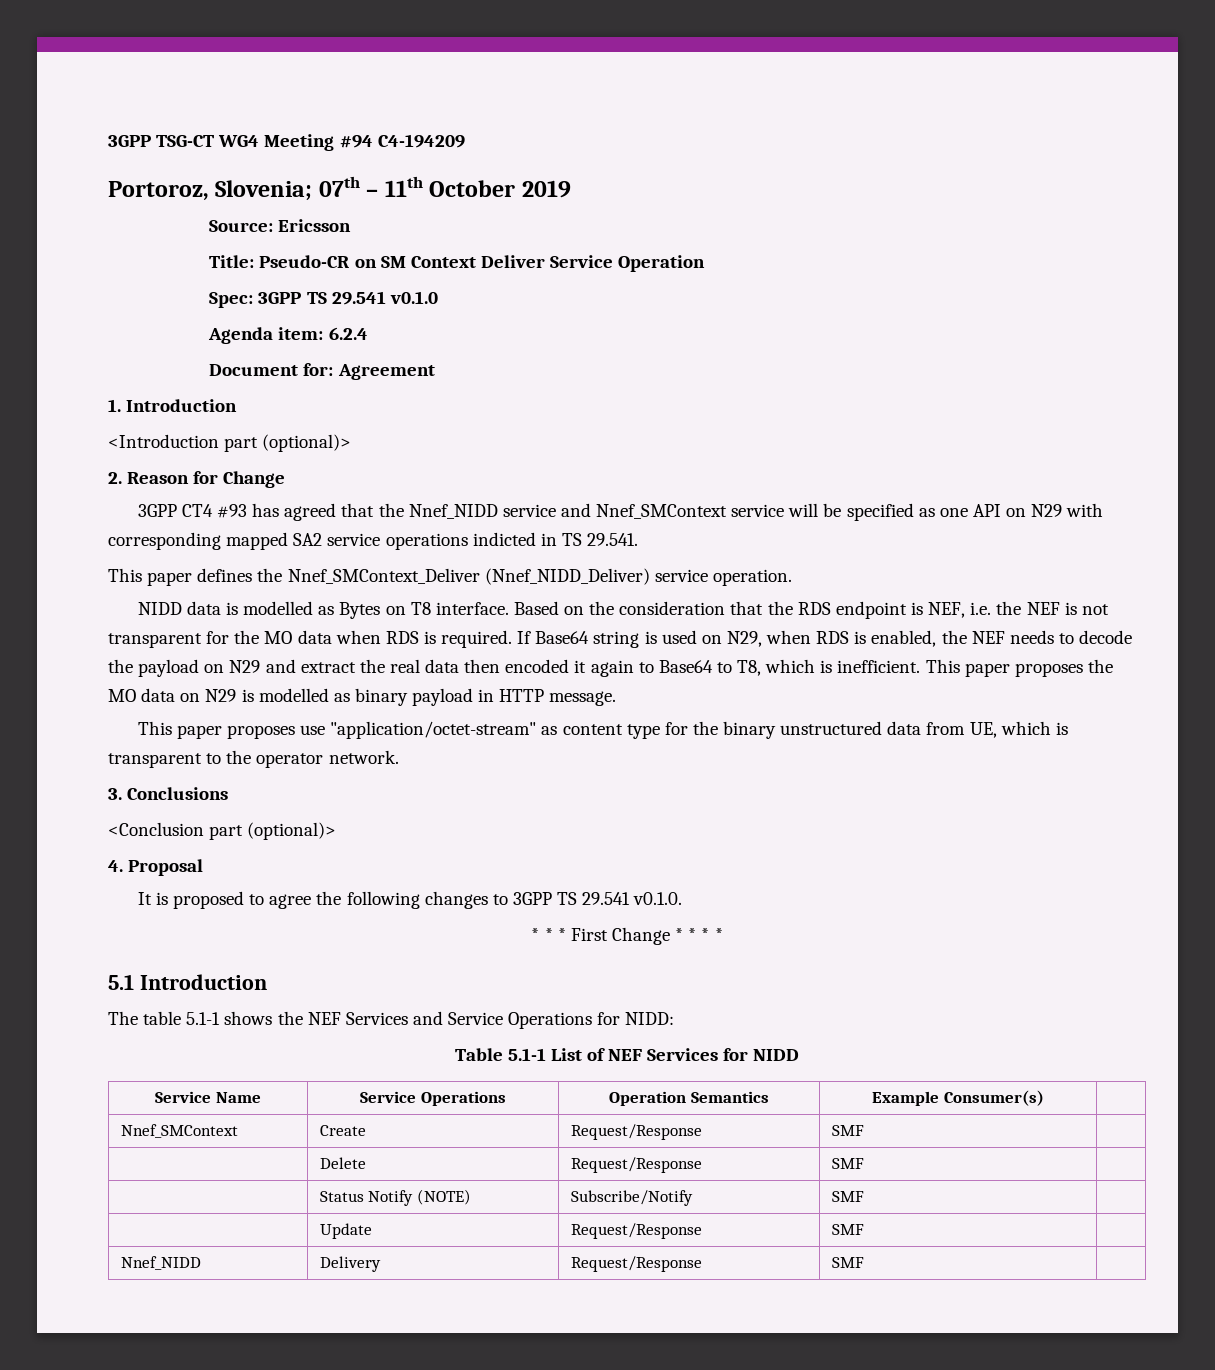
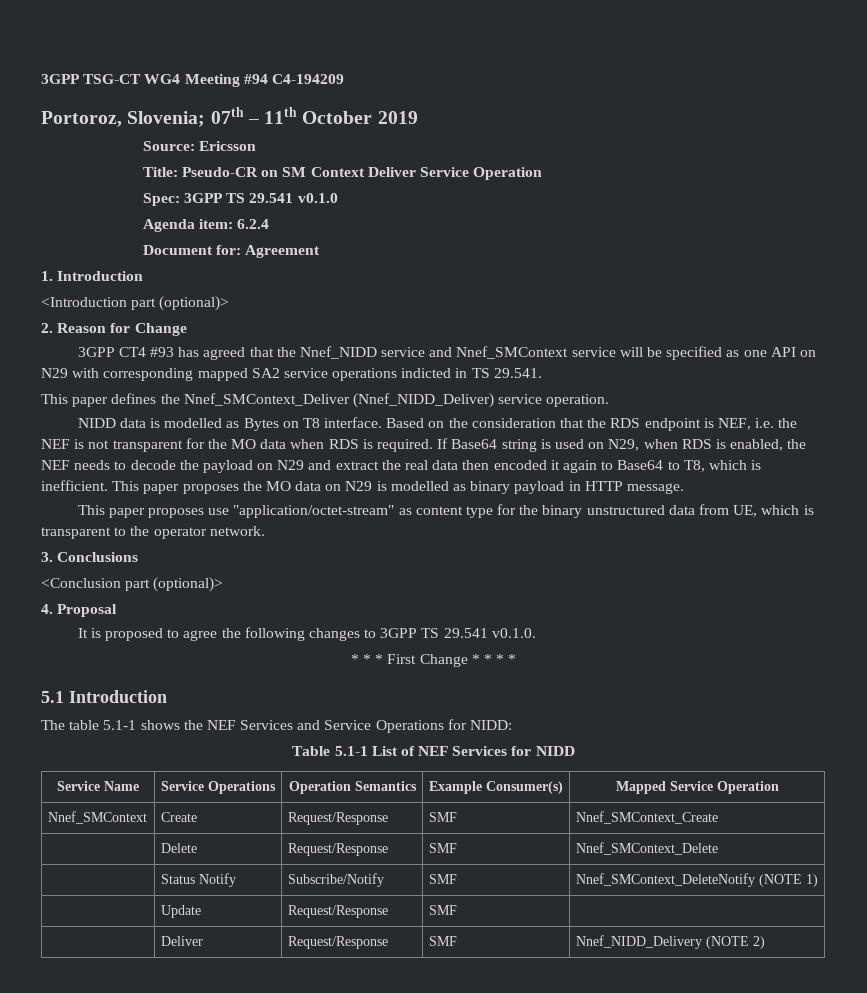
- Service Name | Service Operations | Operation Semantics | Example Consumer(s) |
+ Service Name | Service Operations | Operation Semantics | Example Consumer(s) | Mapped Service Operation
- Nnef_SMContext | Create | Request/Response | SMF |
+ Nnef_SMContext | Create | Request/Response | SMF | Nnef_SMContext_Create
- | Delete | Request/Response | SMF |
+ | Delete | Request/Response | SMF | Nnef_SMContext_Delete
- | Status Notify (NOTE) | Subscribe/Notify | SMF |
+ | Status Notify | Subscribe/Notify | SMF | Nnef_SMContext_DeleteNotify (NOTE 1)
- Nnef_NIDD | Delivery | Request/Response | SMF |
+ | Deliver | Request/Response | SMF | Nnef_NIDD_Delivery (NOTE 2)

